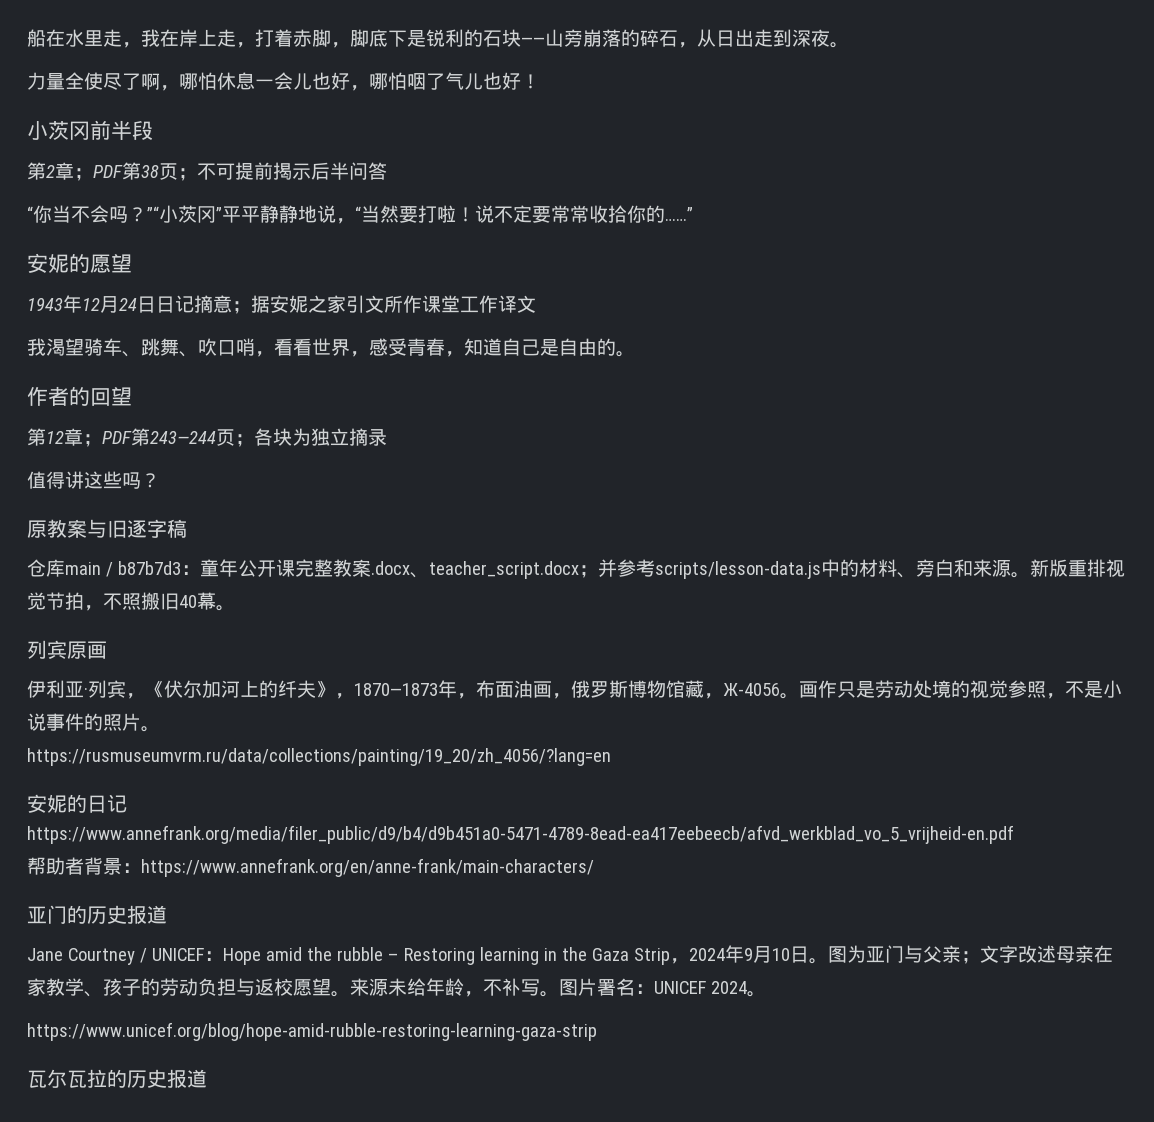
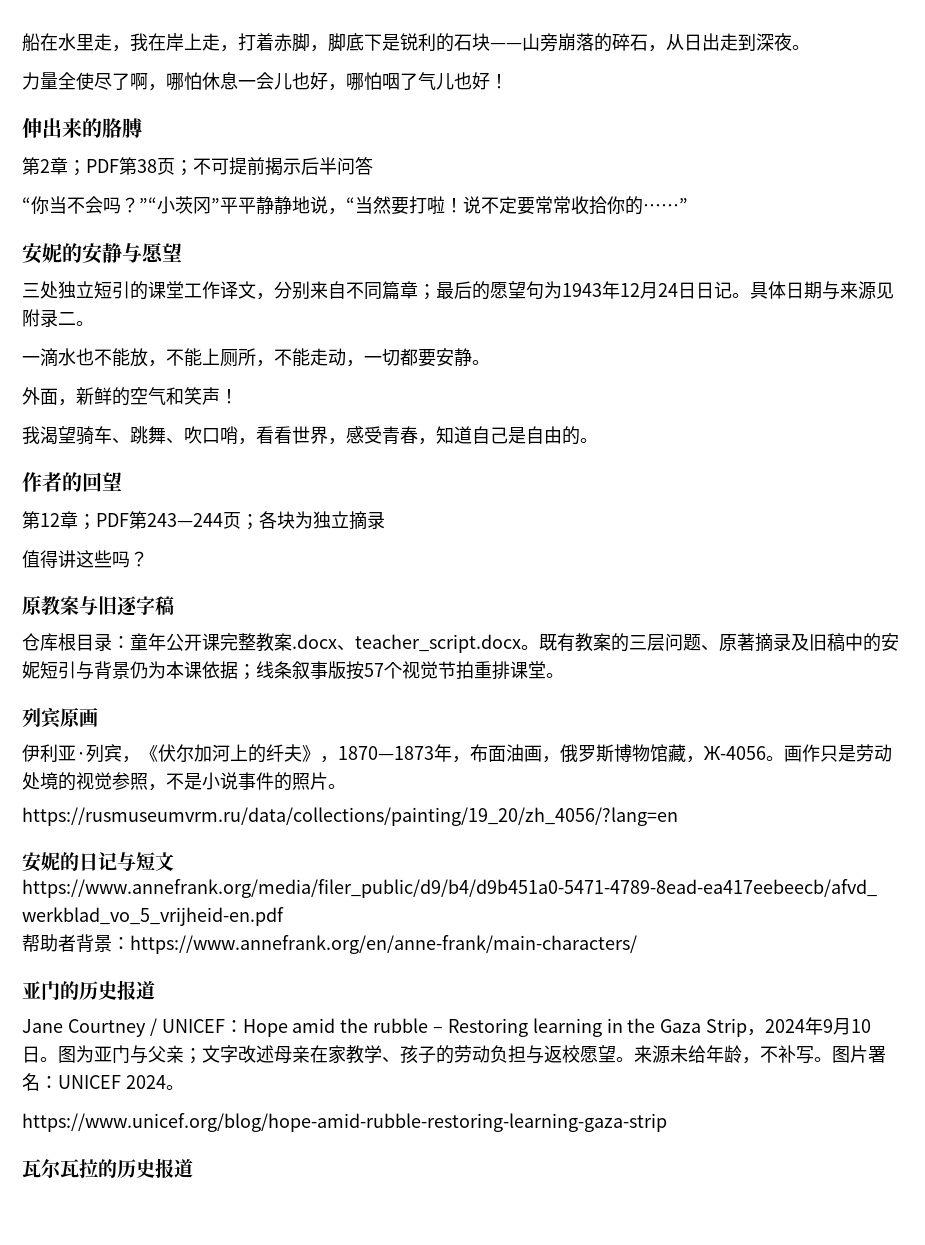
- 小茨冈前半段
+ 伸出来的胳膊
- 安妮的愿望
+ 安妮的安静与愿望
- 1943年12月24日日记摘意；据安妮之家引文所作课堂工作译文
+ 三处独立短引的课堂工作译文，分别来自不同篇章；最后的愿望句为1943年12月24日日记。具体日期与来源见附录二。
+ 一滴水也不能放，不能上厕所，不能走动，一切都要安静。
+ 外面，新鲜的空气和笑声！
- 仓库main / b87b7d3：童年公开课完整教案.docx、teacher_script.docx；并参考scripts/lesson-data.js中的材料、旁白和来源。新版重排视觉节拍，不照搬旧40幕。
+ 仓库根目录：童年公开课完整教案.docx、teacher_script.docx。既有教案的三层问题、原著摘录及旧稿中的安妮短引与背景仍为本课依据；线条叙事版按57个视觉节拍重排课堂。
- 安妮的日记
+ 安妮的日记与短文

